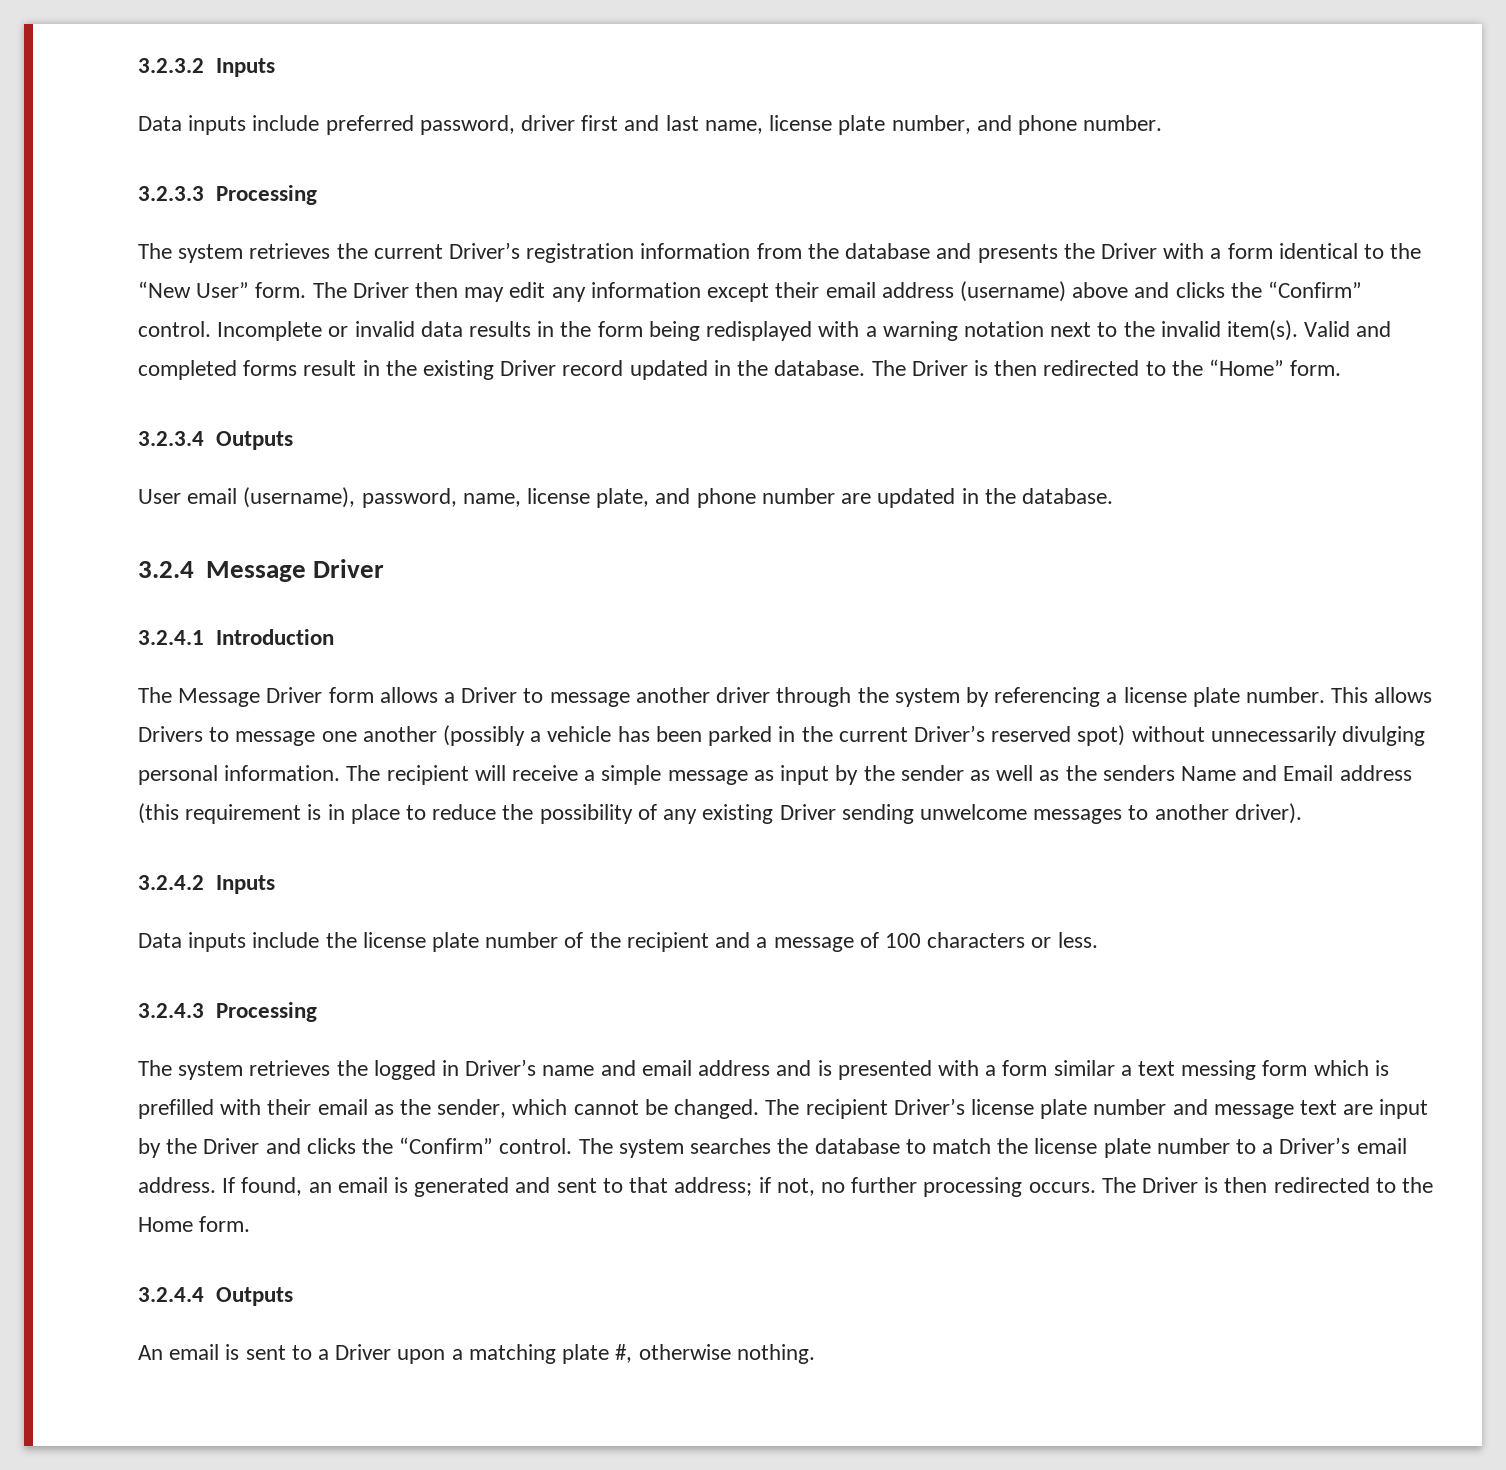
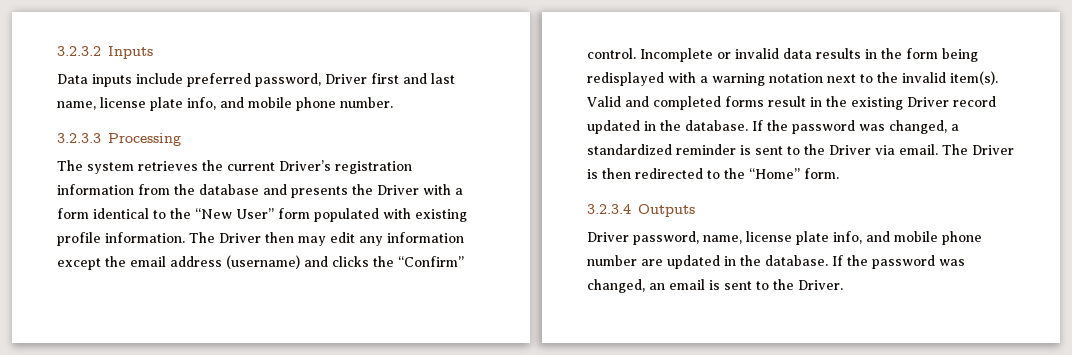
- Data inputs include preferred password, driver first and last name, license plate number, and phone number.
+ Data inputs include preferred password, Driver first and last name, license plate info, and mobile phone number.
- The system retrieves the current Driver’s registration information from the database and presents the Driver with a form identical to the “New User” form.
+ The system retrieves the current Driver’s registration information from the database and presents the Driver with a form identical to the “New User” form populated with existing profile information.
- The Driver then may edit any information except their email address (username) above and clicks the “Confirm” control.
+ The Driver then may edit any information except the email address (username) and clicks the “Confirm” control.
+ If the password was changed, a standardized reminder is sent to the Driver via email.
- User email (username), password, name, license plate, and phone number are updated in the database.
- 3.2.4 Message Driver
- 3.2.4.1 Introduction
- The Message Driver form allows a Driver to message another driver through the system by referencing a license plate number. This allows Drivers to message one another (possibly a vehicle has been parked in the current Driver’s reserved spot) without unnecessarily divulging personal information. The recipient will receive a simple message as input by the sender as well as the senders Name and Email address (this requirement is in place to reduce the possibility of any existing Driver sending unwelcome messages to another driver).
- 3.2.4.2 Inputs
- Data inputs include the license plate number of the recipient and a message of 100 characters or less.
- 3.2.4.3 Processing
- The system retrieves the logged in Driver’s name and email address and is presented with a form similar a text messing form which is prefilled with their email as the sender, which cannot be changed. The recipient Driver’s license plate number and message text are input by the Driver and clicks the “Confirm” control. The system searches the database to match the license plate number to a Driver’s email address. If found, an email is generated and sent to that address; if not, no further processing occurs. The Driver is then redirected to the Home form.
- 3.2.4.4 Outputs
- An email is sent to a Driver upon a matching plate #, otherwise nothing.
+ Driver password, name, license plate info, and mobile phone number are updated in the database. If the password was changed, an email is sent to the Driver.

